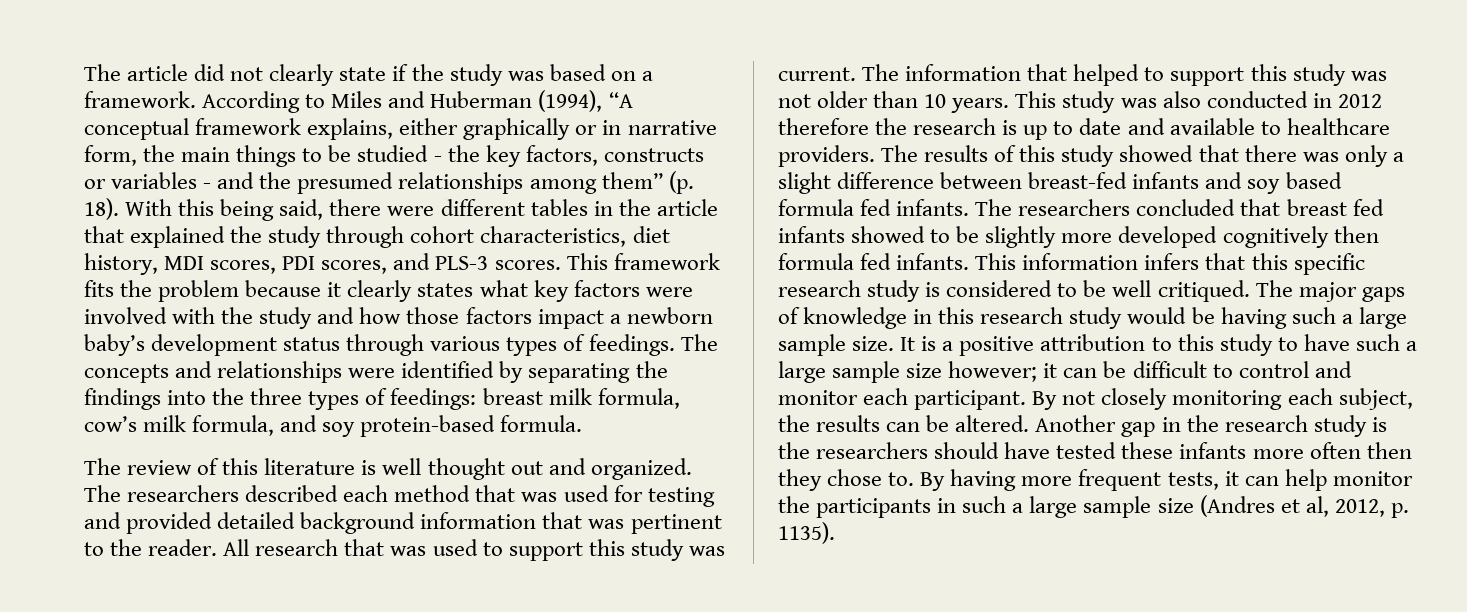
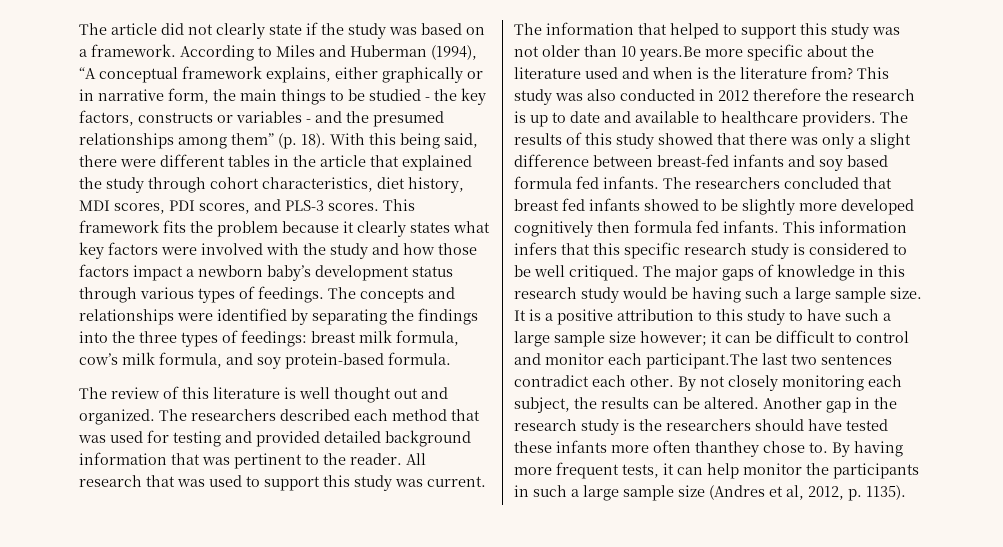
- The information that helped to support this study was not older than 10 years.
+ The information that helped to support this study was not older than 10 years.Be more specific about the literature used and when is the literature from?
- It is a positive attribution to this study to have such a large sample size however; it can be difficult to control and monitor each participant.
+ It is a positive attribution to this study to have such a large sample size however; it can be difficult to control and monitor each participant.The last two sentences contradict each other.
- Another gap in the research study is the researchers should have tested these infants more often then they chose to.
+ Another gap in the research study is the researchers should have tested these infants more often thanthey chose to.

